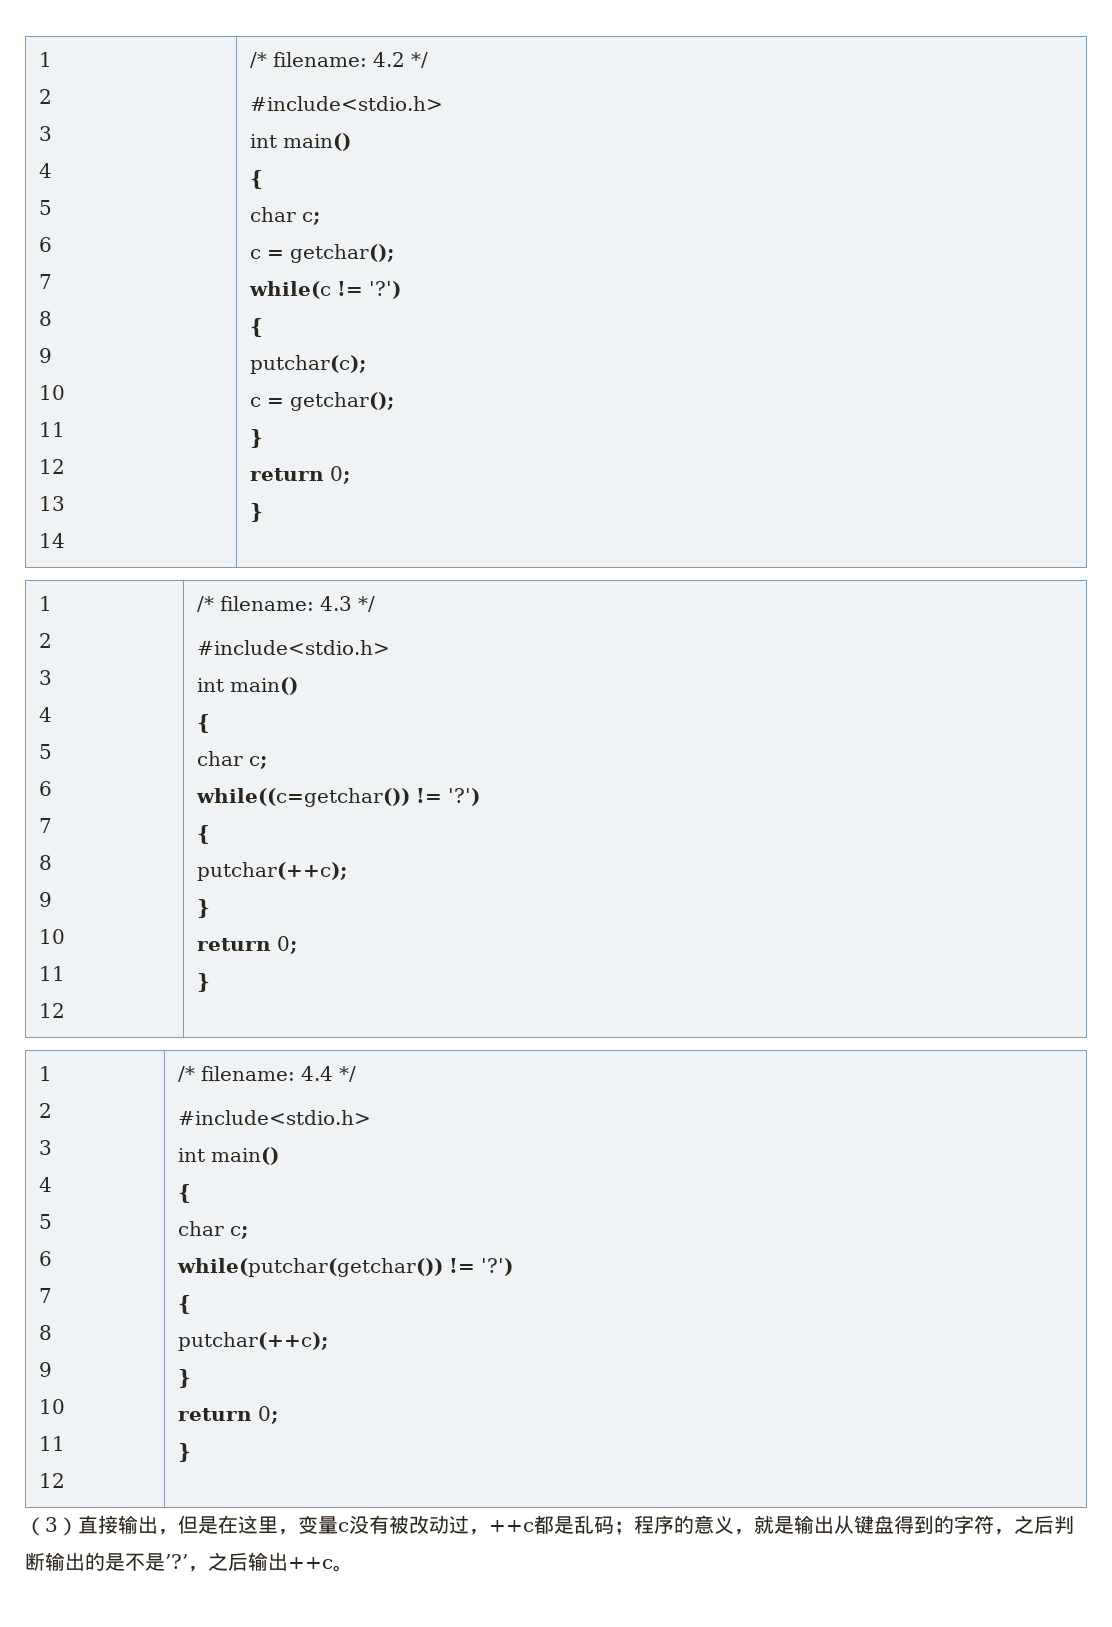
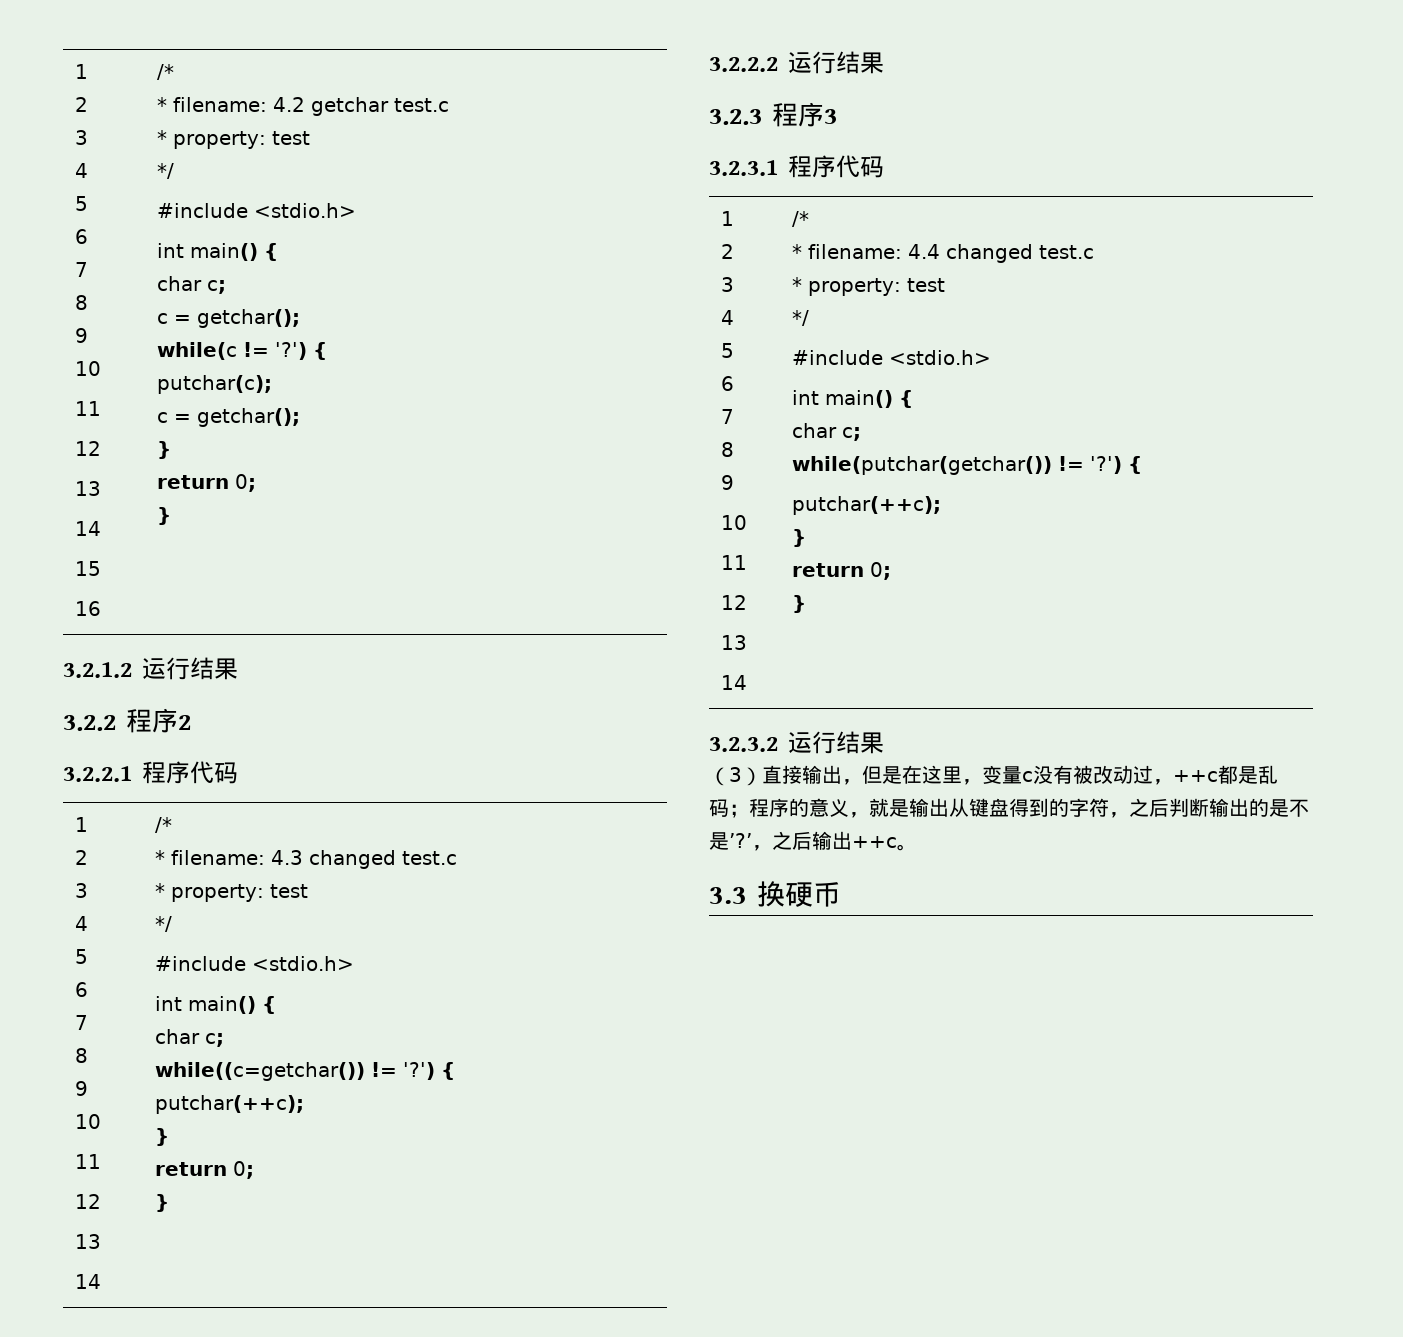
- /* filename: 4.2 */
- #include<stdio.h>
- int main()
- {
+ 15
+ 16 | /*
+ * filename: 4.2 getchar test.c
+ * property: test
+ */
+ #include <stdio.h>
+ int main() {
  char c;
  c = getchar();
- while(c != '?')
- {
+ while(c != '?') {
  putchar(c);
  c = getchar();
  }
  return 0;
  }
+ 3.2.1.2运行结果
+ 3.2.2程序2
+ 3.2.2.1程序代码
  1
  2
  3
  4
  5
  6
  7
  8
  9
  10
  11
- 12 | /* filename: 4.3 */
- #include<stdio.h>
- int main()
- {
+ 12
+ 13
+ 14 | /*
+ * filename: 4.3 changed test.c
+ * property: test
+ */
+ #include <stdio.h>
+ int main() {
  char c;
- while((c=getchar()) != '?')
- {
+ while((c=getchar()) != '?') {
  putchar(++c);
  }
  return 0;
  }
+ 3.2.2.2运行结果
+ 3.2.3程序3
+ 3.2.3.1程序代码
  1
  2
  3
  4
  5
  6
  7
  8
  9
  10
  11
- 12 | /* filename: 4.4 */
- #include<stdio.h>
- int main()
- {
+ 12
+ 13
+ 14 | /*
+ * filename: 4.4 changed test.c
+ * property: test
+ */
+ #include <stdio.h>
+ int main() {
  char c;
- while(putchar(getchar()) != '?')
- {
+ while(putchar(getchar()) != '?') {
  putchar(++c);
  }
  return 0;
  }
+ 3.2.3.2运行结果
+ 3.3换硬币

